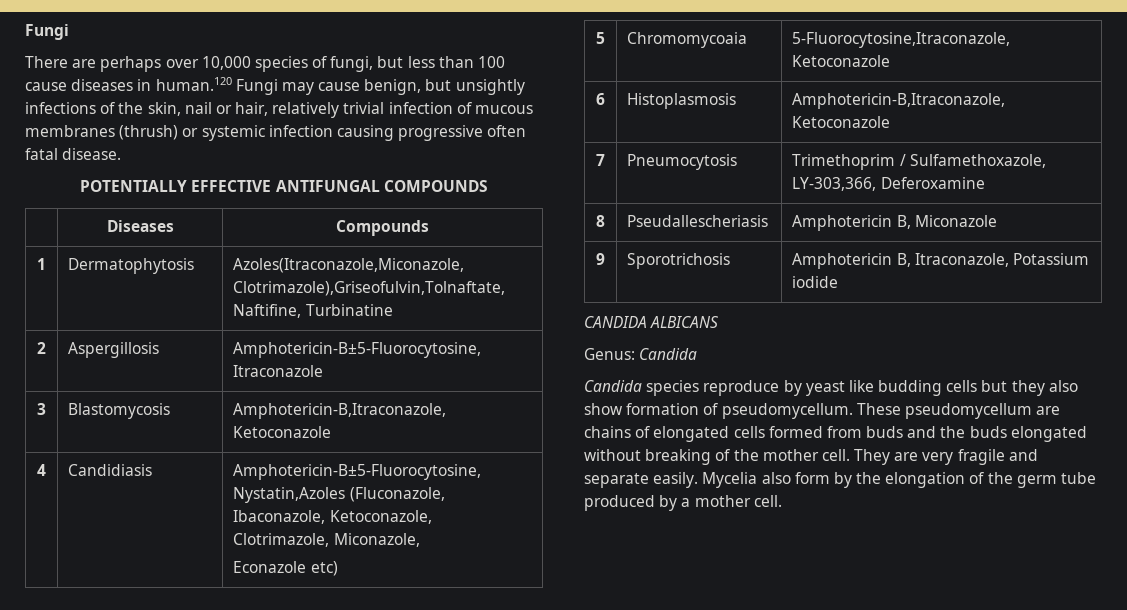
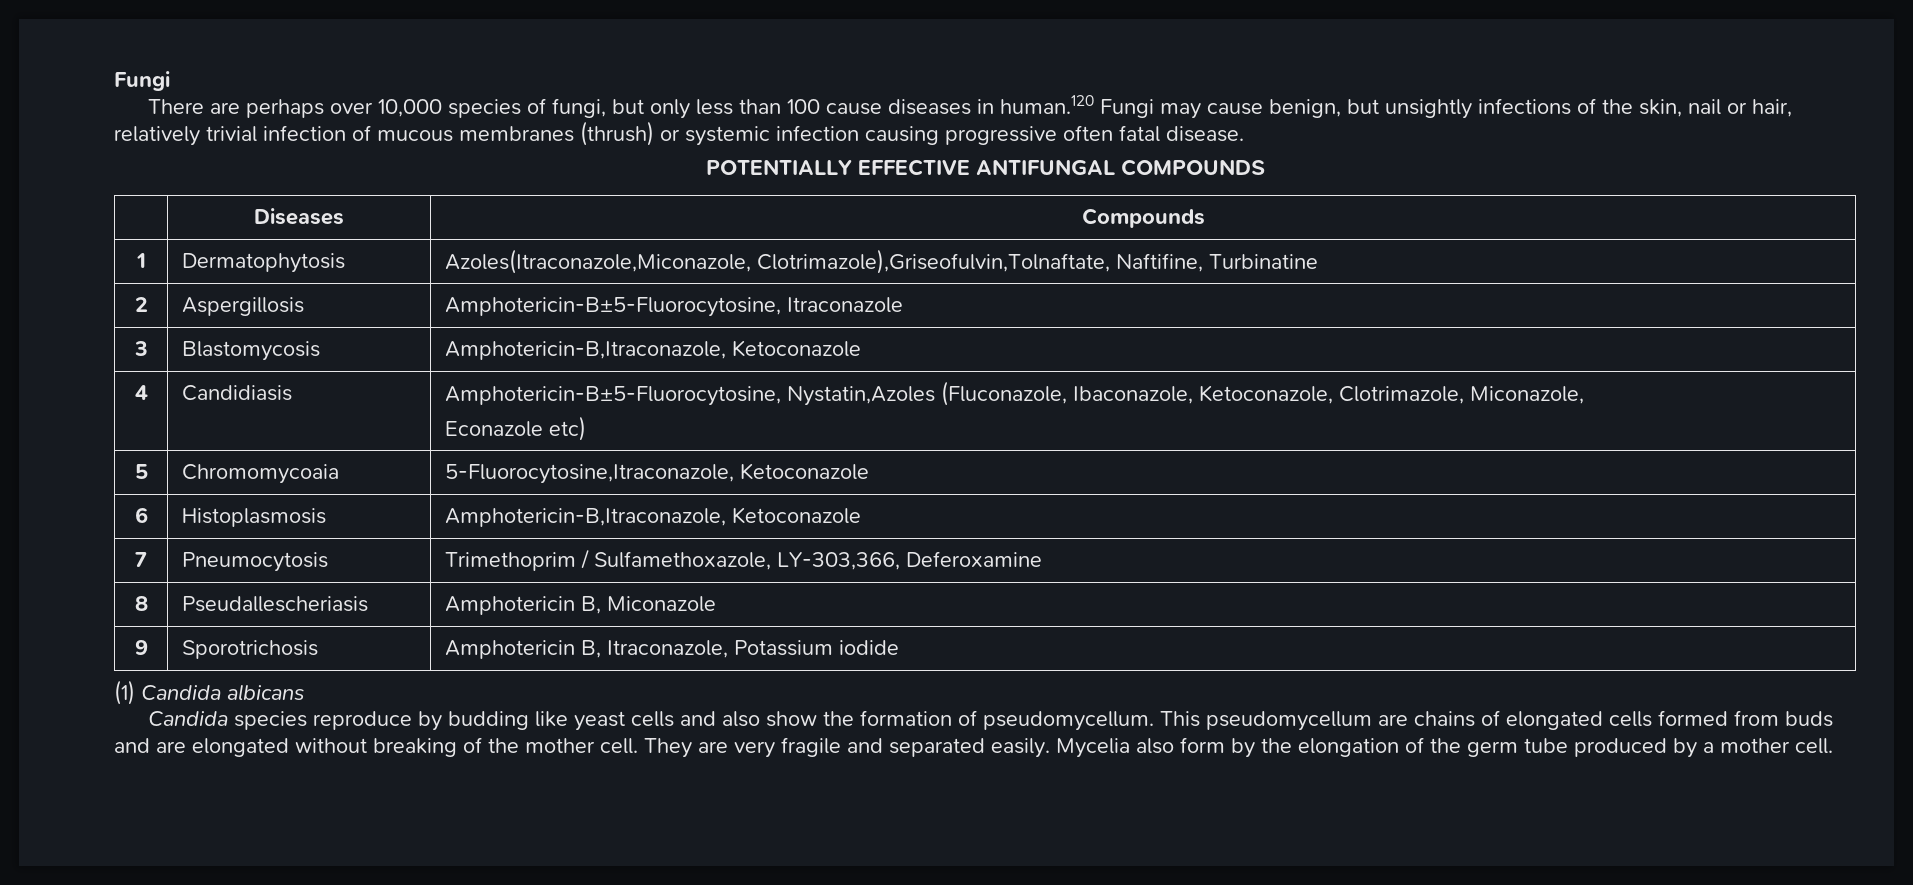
- There are perhaps over 10,000 species of fungi, but less than 100 cause diseases in human.120 Fungi may cause benign, but unsightly infections of the skin, nail or hair, relatively trivial infection of mucous membranes (thrush) or systemic infection causing progressive often fatal disease.
+ There are perhaps over 10,000 species of fungi, but only less than 100 cause diseases in human.120 Fungi may cause benign, but unsightly infections of the skin, nail or hair, relatively trivial infection of mucous membranes (thrush) or systemic infection causing progressive often fatal disease.
- CANDIDA ALBICANS
- Genus: Candida
+ (1) Candida albicans
- Candida species reproduce by yeast like budding cells but they also show formation of pseudomycellum.
+ Candida species reproduce by budding like yeast cells and also show the formation of pseudomycellum.
- These pseudomycellum are chains of elongated cells formed from buds and the buds elongated without breaking of the mother cell.
+ This pseudomycellum are chains of elongated cells formed from buds and are elongated without breaking of the mother cell.
- They are very fragile and separate easily.
+ They are very fragile and separated easily.

